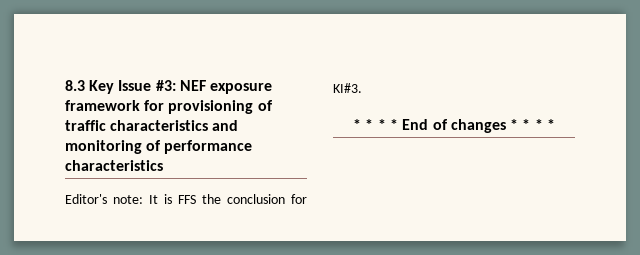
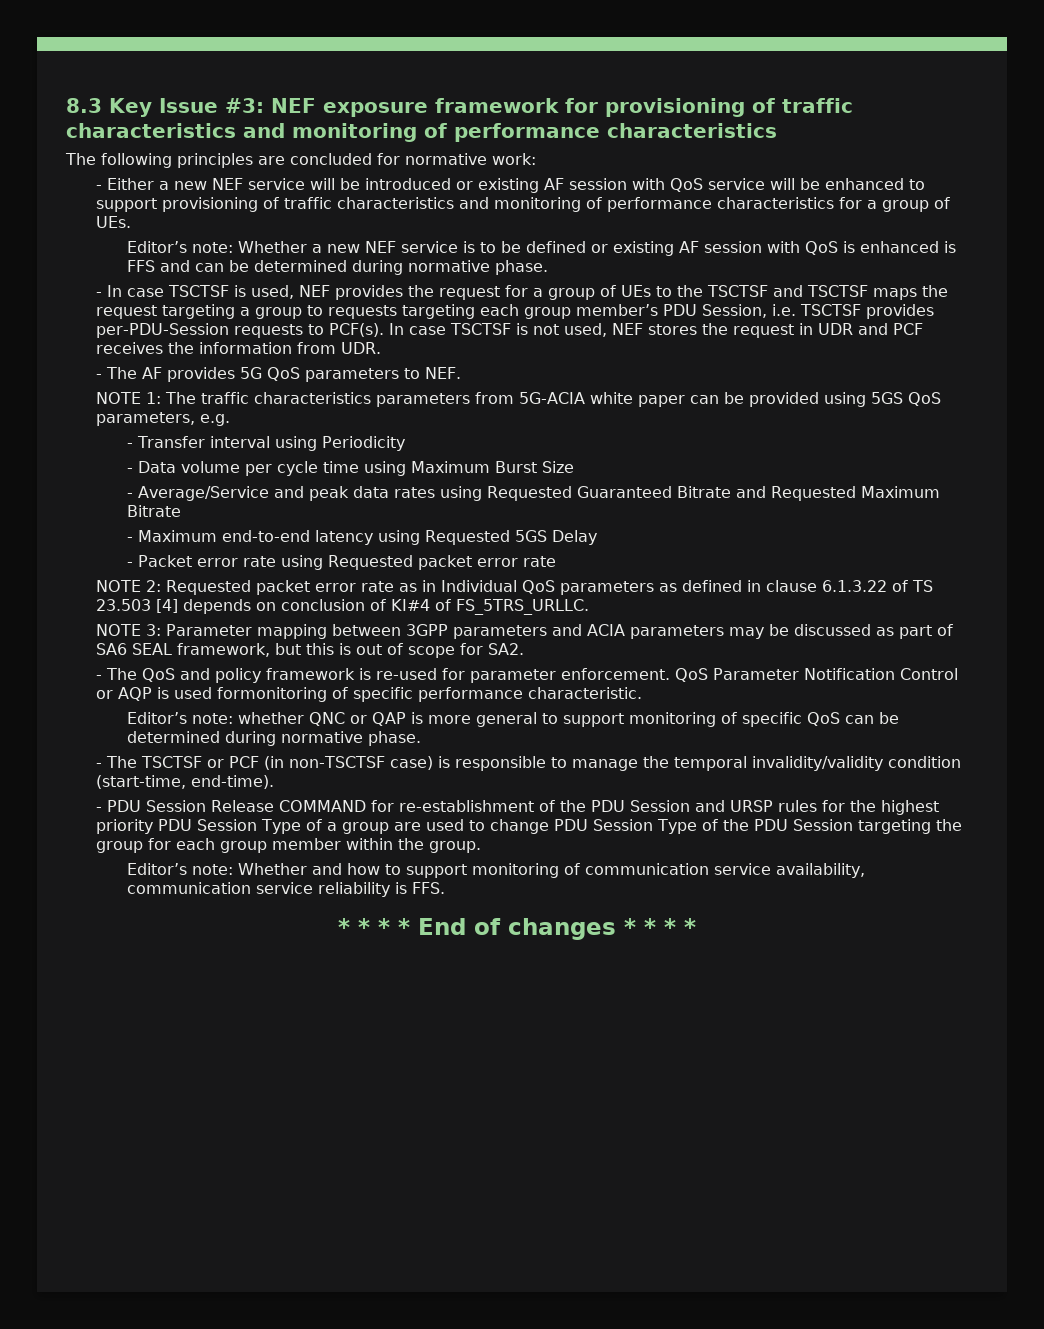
- Editor's note: It is FFS the conclusion for KI#3.
+ The following principles are concluded for normative work:
+ - Either a new NEF service will be introduced or existing AF session with QoS service will be enhanced to support provisioning of traffic characteristics and monitoring of performance characteristics for a group of UEs.
+ Editor’s note: Whether a new NEF service is to be defined or existing AF session with QoS is enhanced is FFS and can be determined during normative phase.
+ - In case TSCTSF is used, NEF provides the request for a group of UEs to the TSCTSF and TSCTSF maps the request targeting a group to requests targeting each group member’s PDU Session, i.e. TSCTSF provides per-PDU-Session requests to PCF(s). In case TSCTSF is not used, NEF stores the request in UDR and PCF receives the information from UDR.
+ - The AF provides 5G QoS parameters to NEF.
+ NOTE 1: The traffic characteristics parameters from 5G-ACIA white paper can be provided using 5GS QoS parameters, e.g.
+ - Transfer interval using Periodicity
+ - Data volume per cycle time using Maximum Burst Size
+ - Average/Service and peak data rates using Requested Guaranteed Bitrate and Requested Maximum Bitrate
+ - Maximum end-to-end latency using Requested 5GS Delay
+ - Packet error rate using Requested packet error rate
+ NOTE 2: Requested packet error rate as in Individual QoS parameters as defined in clause 6.1.3.22 of TS 23.503 [4] depends on conclusion of KI#4 of FS_5TRS_URLLC.
+ NOTE 3: Parameter mapping between 3GPP parameters and ACIA parameters may be discussed as part of SA6 SEAL framework, but this is out of scope for SA2.
+ - The QoS and policy framework is re-used for parameter enforcement. QoS Parameter Notification Control or AQP is used formonitoring of specific performance characteristic.
+ Editor’s note: whether QNC or QAP is more general to support monitoring of specific QoS can be determined during normative phase.
+ - The TSCTSF or PCF (in non-TSCTSF case) is responsible to manage the temporal invalidity/validity condition (start-time, end-time).
+ - PDU Session Release COMMAND for re-establishment of the PDU Session and URSP rules for the highest priority PDU Session Type of a group are used to change PDU Session Type of the PDU Session targeting the group for each group member within the group.
+ Editor’s note: Whether and how to support monitoring of communication service availability, communication service reliability is FFS.

